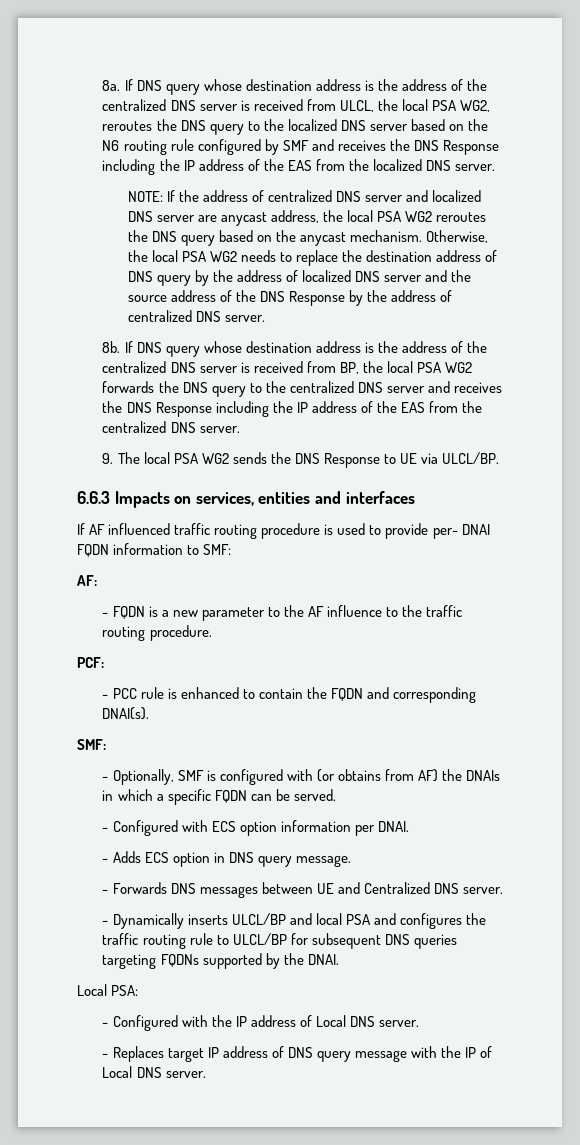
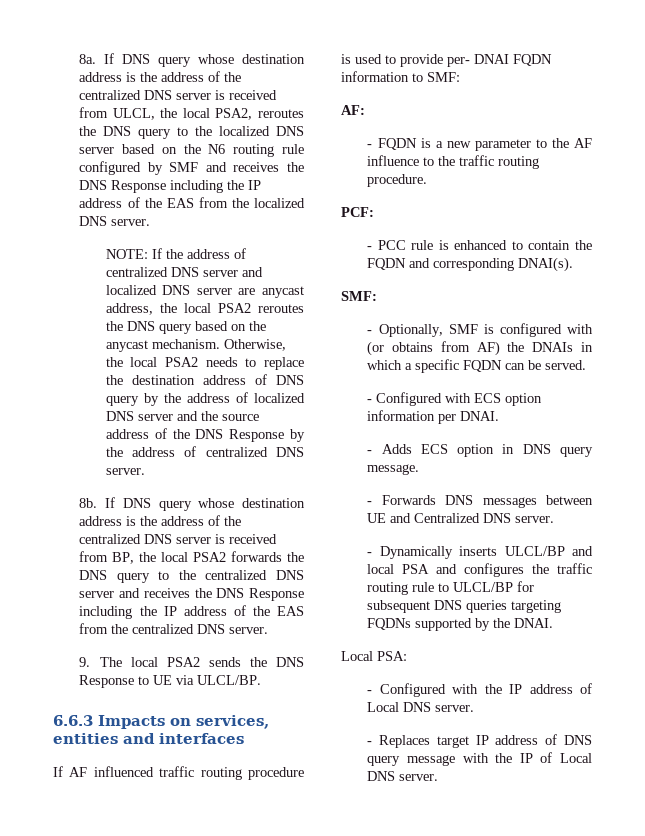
- If DNS query whose destination address is the address of the centralized DNS server is received from ULCL, the local PSA WG2, reroutes the DNS query to the localized DNS server based on the N6 routing rule configured by SMF and receives the DNS Response including the IP address of the EAS from the localized DNS server.
+ If DNS query whose destination address is the address of the centralized DNS server is received from ULCL, the local PSA2, reroutes the DNS query to the localized DNS server based on the N6 routing rule configured by SMF and receives the DNS Response including the IP address of the EAS from the localized DNS server.
- NOTE: If the address of centralized DNS server and localized DNS server are anycast address, the local PSA WG2 reroutes the DNS query based on the anycast mechanism.
+ NOTE: If the address of centralized DNS server and localized DNS server are anycast address, the local PSA2 reroutes the DNS query based on the anycast mechanism.
- Otherwise, the local PSA WG2 needs to replace the destination address of DNS query by the address of localized DNS server and the source address of the DNS Response by the address of centralized DNS server.
+ Otherwise, the local PSA2 needs to replace the destination address of DNS query by the address of localized DNS server and the source address of the DNS Response by the address of centralized DNS server.
- If DNS query whose destination address is the address of the centralized DNS server is received from BP, the local PSA WG2 forwards the DNS query to the centralized DNS server and receives the DNS Response including the IP address of the EAS from the centralized DNS server.
+ If DNS query whose destination address is the address of the centralized DNS server is received from BP, the local PSA2 forwards the DNS query to the centralized DNS server and receives the DNS Response including the IP address of the EAS from the centralized DNS server.
- 9. The local PSA WG2 sends the DNS Response to UE via ULCL/BP.
+ 9. The local PSA2 sends the DNS Response to UE via ULCL/BP.

